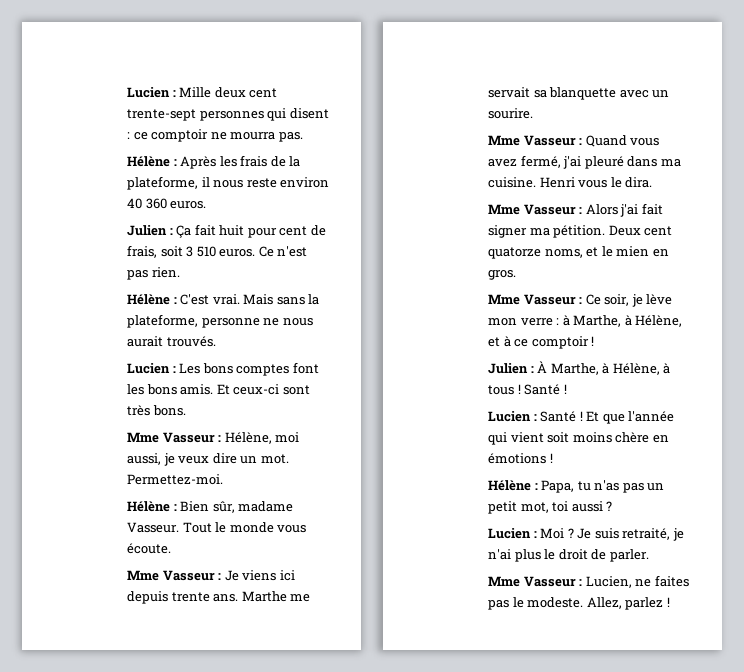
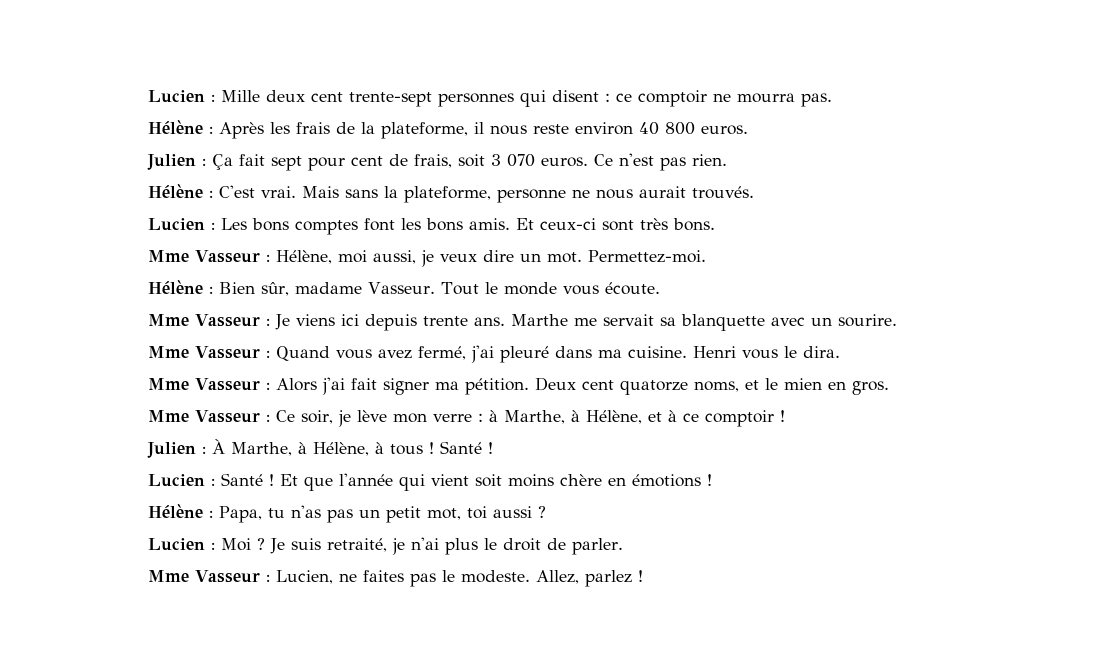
- Hélène : Après les frais de la plateforme, il nous reste environ 40 360 euros.
+ Hélène : Après les frais de la plateforme, il nous reste environ 40 800 euros.
- Julien : Ça fait huit pour cent de frais, soit 3 510 euros.
+ Julien : Ça fait sept pour cent de frais, soit 3 070 euros.

